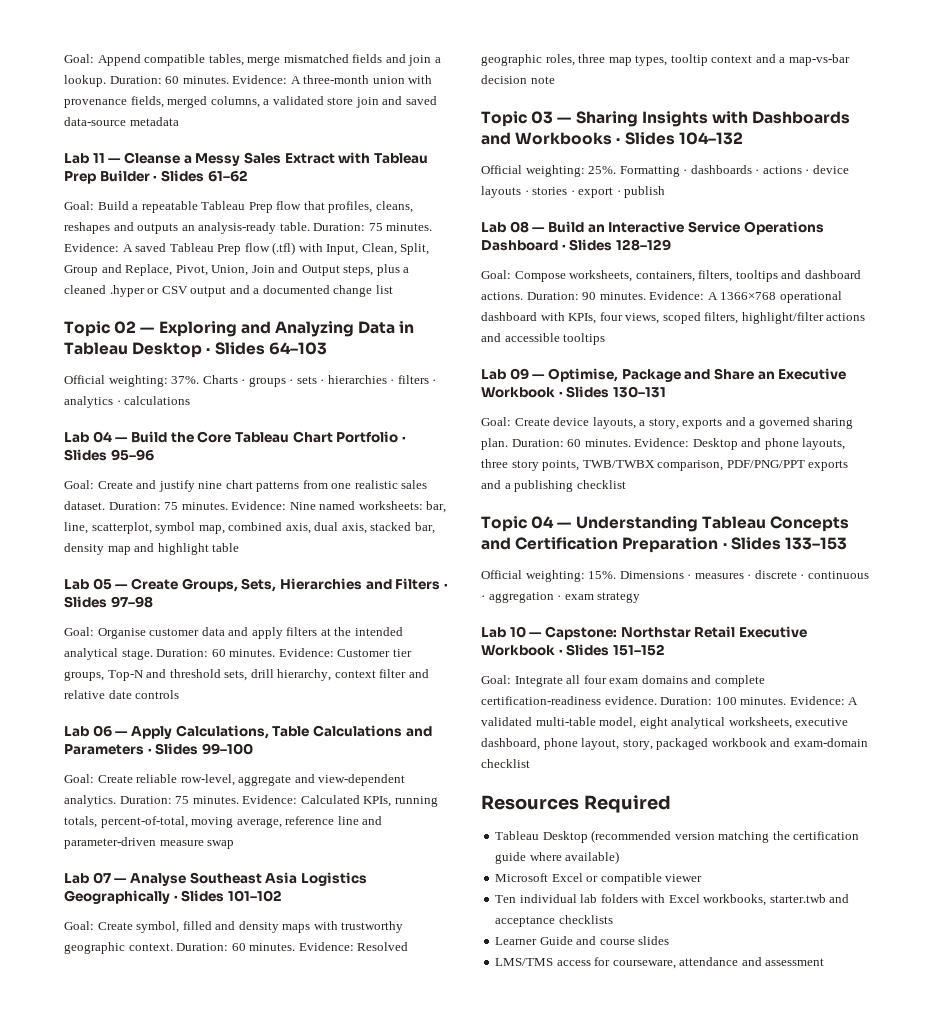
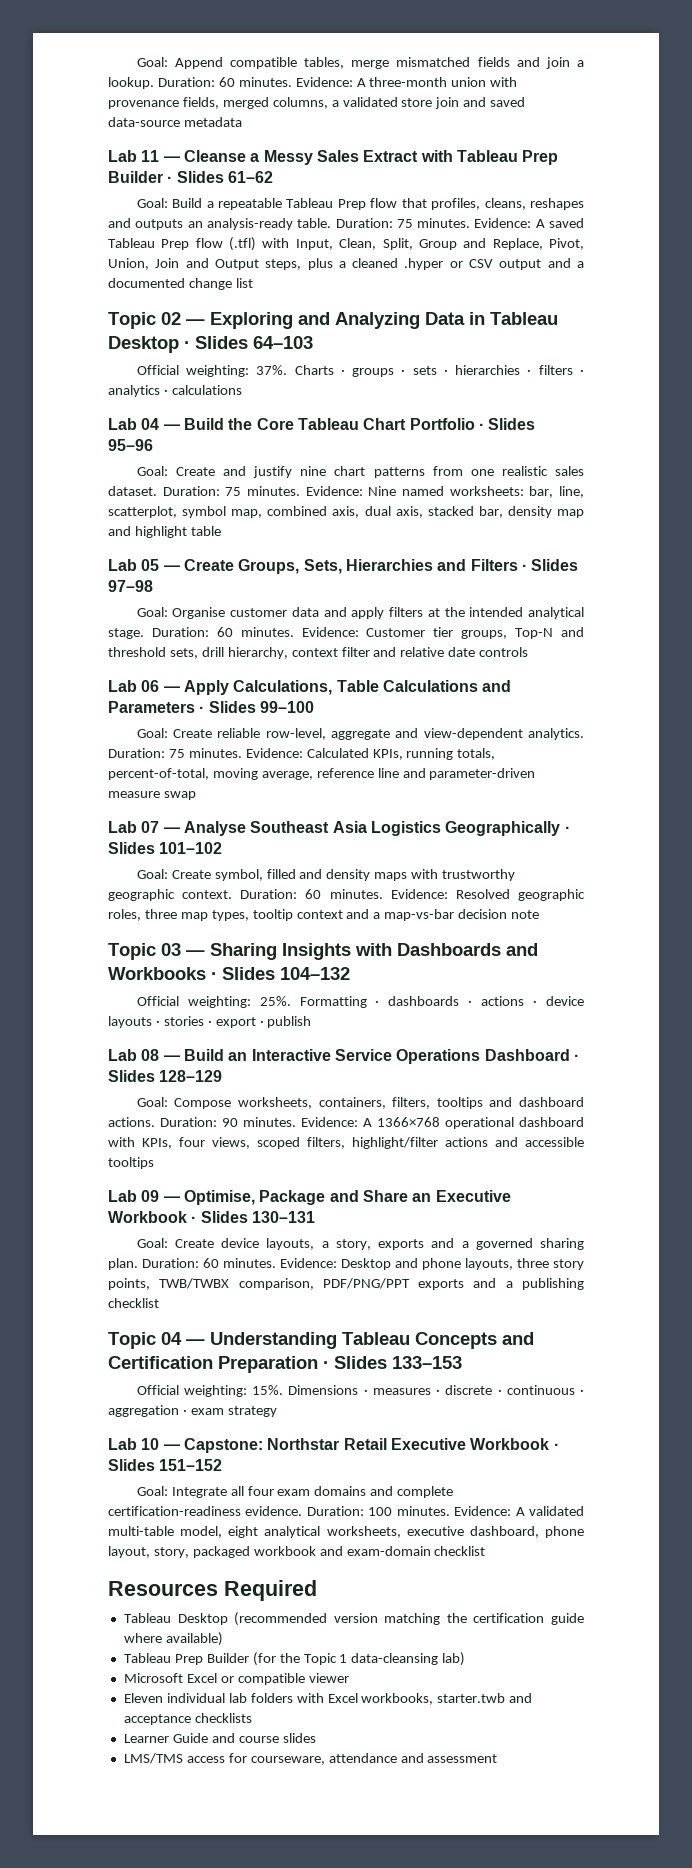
+ Tableau Prep Builder (for the Topic 1 data-cleansing lab)
- Ten individual lab folders with Excel workbooks, starter.twb and acceptance checklists
+ Eleven individual lab folders with Excel workbooks, starter.twb and acceptance checklists

